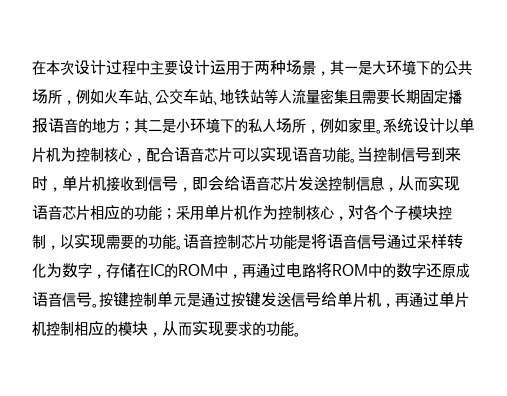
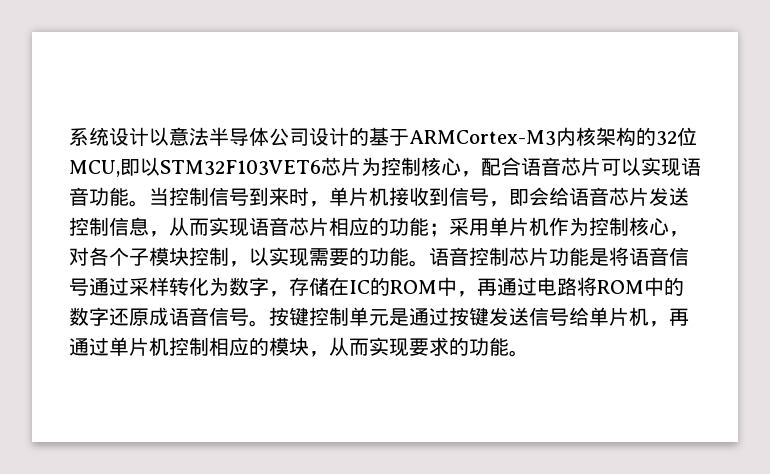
- 在本次设计过程中主要设计运用于两种场景，其一是大环境下的公共场所，例如火车站、公交车站、地铁站等人流量密集且需要长期固定播报语音的地方；其二是小环境下的私人场所，例如家里。系统设计以单片机为控制核心，配合语音芯片可以实现语音功能。
+ 系统设计以意法半导体公司设计的基于ARMCortex-M3内核架构的32位MCU,即以STM32F103VET6芯片为控制核心，配合语音芯片可以实现语音功能。

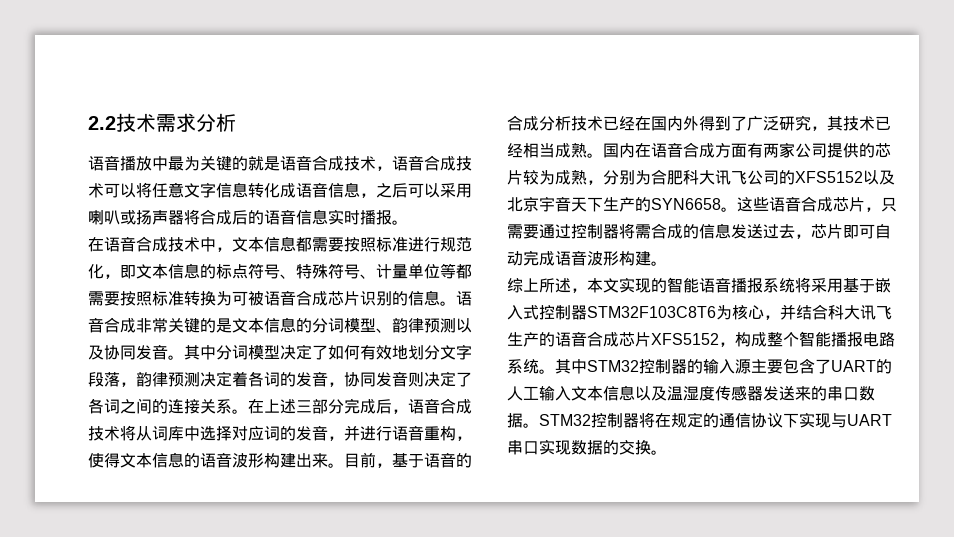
- 系统设计以意法半导体公司设计的基于ARMCortex-M3内核架构的32位MCU,即以STM32F103VET6芯片为控制核心，配合语音芯片可以实现语音功能。当控制信号到来时，单片机接收到信号，即会给语音芯片发送控制信息，从而实现语音芯片相应的功能；采用单片机作为控制核心，对各个子模块控制，以实现需要的功能。语音控制芯片功能是将语音信号通过采样转化为数字，存储在IC的ROM中，再通过电路将ROM中的数字还原成语音信号。按键控制单元是通过按键发送信号给单片机，再通过单片机控制相应的模块，从而实现要求的功能。
+ 2.2技术需求分析
+ 语音播放中最为关键的就是语音合成技术，语音合成技术可以将任意文字信息转化成语音信息，之后可以采用喇叭或扬声器将合成后的语音信息实时播报。
+ 在语音合成技术中，文本信息都需要按照标准进行规范化，即文本信息的标点符号、特殊符号、计量单位等都需要按照标准转换为可被语音合成芯片识别的信息。语音合成非常关键的是文本信息的分词模型、韵律预测以及协同发音。其中分词模型决定了如何有效地划分文字段落，韵律预测决定着各词的发音，协同发音则决定了各词之间的连接关系。在上述三部分完成后，语音合成技术将从词库中选择对应词的发音，并进行语音重构，使得文本信息的语音波形构建出来。目前，基于语音的合成分析技术已经在国内外得到了广泛研究，其技术已经相当成熟。国内在语音合成方面有两家公司提供的芯片较为成熟，分别为合肥科大讯飞公司的XFS5152以及北京宇音天下生产的SYN6658。这些语音合成芯片，只需要通过控制器将需合成的信息发送过去，芯片即可自动完成语音波形构建。
+ 综上所述，本文实现的智能语音播报系统将采用基于嵌入式控制器STM32F103C8T6为核心，并结合科大讯飞生产的语音合成芯片XFS5152，构成整个智能播报电路系统。其中STM32控制器的输入源主要包含了UART的人工输入文本信息以及温湿度传感器发送来的串口数据。STM32控制器将在规定的通信协议下实现与UART串口实现数据的交换。

